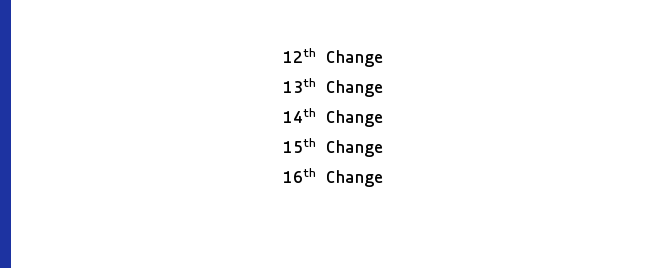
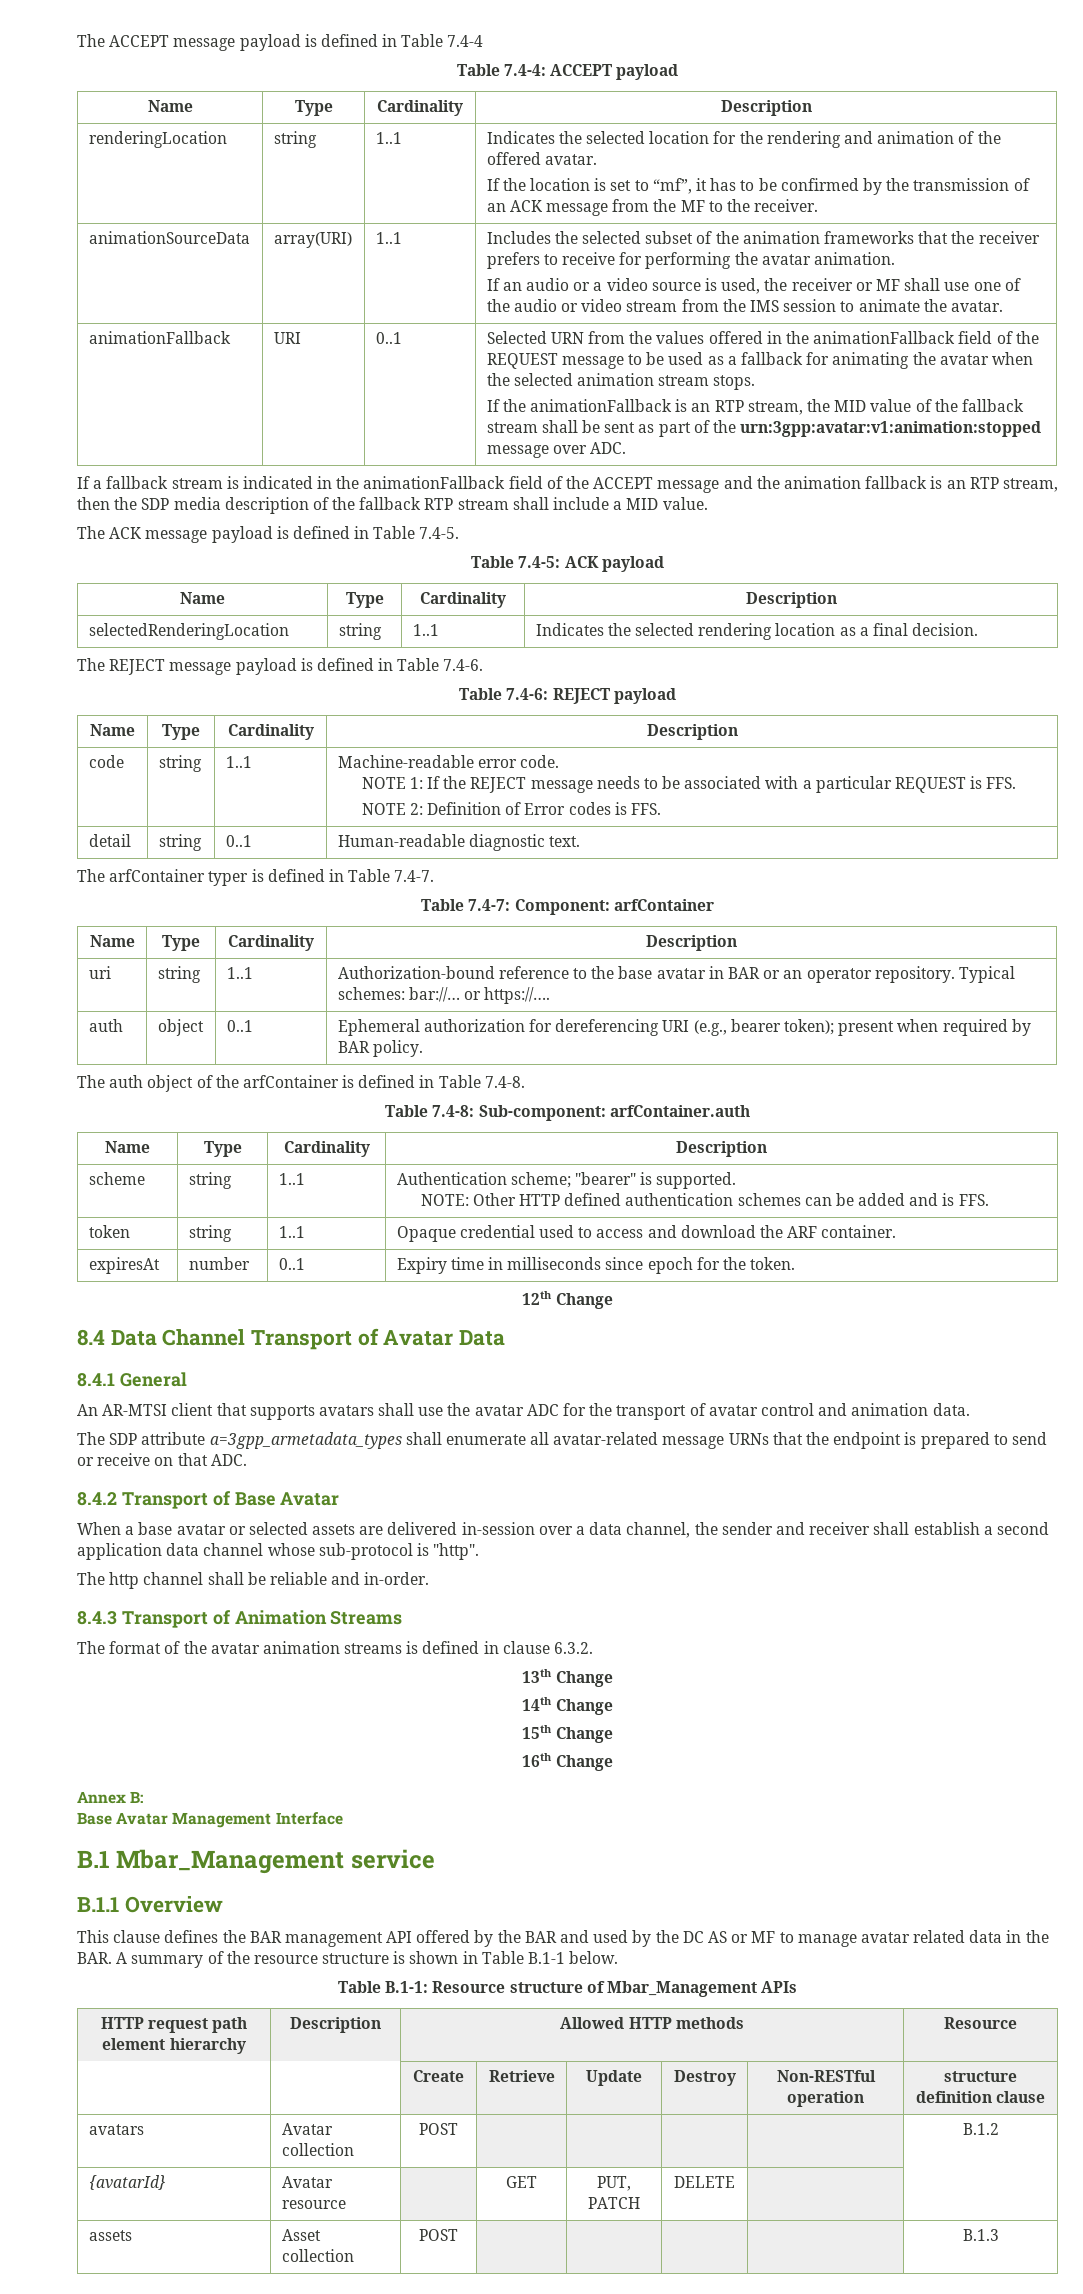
+ The ACCEPT message payload is defined in Table 7.4-4
+ Table 7.4-4: ACCEPT payload
+ Name | Type | Cardinality | Description
+ renderingLocation | string | 1..1 | Indicates the selected location for the rendering and animation of the offered avatar.
+ If the location is set to “mf”, it has to be confirmed by the transmission of an ACK message from the MF to the receiver.
+ animationSourceData | array(URI) | 1..1 | Includes the selected subset of the animation frameworks that the receiver prefers to receive for performing the avatar animation.
+ If an audio or a video source is used, the receiver or MF shall use one of the audio or video stream from the IMS session to animate the avatar.
+ animationFallback | URI | 0..1 | Selected URN from the values offered in the animationFallback field of the REQUEST message to be used as a fallback for animating the avatar when the selected animation stream stops.
+ If the animationFallback is an RTP stream, the MID value of the fallback stream shall be sent as part of the urn:3gpp:avatar:v1:animation:stopped message over ADC.
+ If a fallback stream is indicated in the animationFallback field of the ACCEPT message and the animation fallback is an RTP stream, then the SDP media description of the fallback RTP stream shall include a MID value.
+ The ACK message payload is defined in Table 7.4-5.
+ Table 7.4-5: ACK payload
+ Name | Type | Cardinality | Description
+ selectedRenderingLocation | string | 1..1 | Indicates the selected rendering location as a final decision.
+ The REJECT message payload is defined in Table 7.4-6.
+ Table 7.4-6: REJECT payload
+ Name | Type | Cardinality | Description
+ code | string | 1..1 | Machine-readable error code.
+ NOTE 1: If the REJECT message needs to be associated with a particular REQUEST is FFS.
+ NOTE 2: Definition of Error codes is FFS.
+ detail | string | 0..1 | Human-readable diagnostic text.
+ The arfContainer typer is defined in Table 7.4-7.
+ Table 7.4-7: Component: arfContainer
+ Name | Type | Cardinality | Description
+ uri | string | 1..1 | Authorization-bound reference to the base avatar in BAR or an operator repository. Typical schemes: bar://… or https://….
+ auth | object | 0..1 | Ephemeral authorization for dereferencing URI (e.g., bearer token); present when required by BAR policy.
+ The auth object of the arfContainer is defined in Table 7.4-8.
+ Table 7.4-8: Sub-component: arfContainer.auth
+ Name | Type | Cardinality | Description
+ scheme | string | 1..1 | Authentication scheme; "bearer" is supported.
+ NOTE: Other HTTP defined authentication schemes can be added and is FFS.
+ token | string | 1..1 | Opaque credential used to access and download the ARF container.
+ expiresAt | number | 0..1 | Expiry time in milliseconds since epoch for the token.
  12th Change
+ 8.4 Data Channel Transport of Avatar Data
+ 8.4.1 General
+ An AR-MTSI client that supports avatars shall use the avatar ADC for the transport of avatar control and animation data.
+ The SDP attribute a=3gpp_armetadata_types shall enumerate all avatar-related message URNs that the endpoint is prepared to send or receive on that ADC.
+ 8.4.2 Transport of Base Avatar
+ When a base avatar or selected assets are delivered in-session over a data channel, the sender and receiver shall establish a second application data channel whose sub-protocol is "http".
+ The http channel shall be reliable and in-order.
+ 8.4.3 Transport of Animation Streams
+ The format of the avatar animation streams is defined in clause 6.3.2.
+ Annex B:
+ Base Avatar Management Interface
+ B.1 Mbar_Management service
+ B.1.1 Overview
+ This clause defines the BAR management API offered by the BAR and used by the DC AS or MF to manage avatar related data in the BAR. A summary of the resource structure is shown in Table B.1-1 below.
+ Table B.1-1: Resource structure of Mbar_Management APIs
+ HTTP request path element hierarchy | Description | Allowed HTTP methods | Resource
+ | | Create | Retrieve | Update | Destroy | Non-RESTful operation | structure definition clause
+ avatars | Avatar collection | POST | | | | | B.1.2
+ {avatarId} | Avatar resource | | GET | PUT, PATCH | DELETE | |
+ assets | Asset collection | POST | | | | | B.1.3

